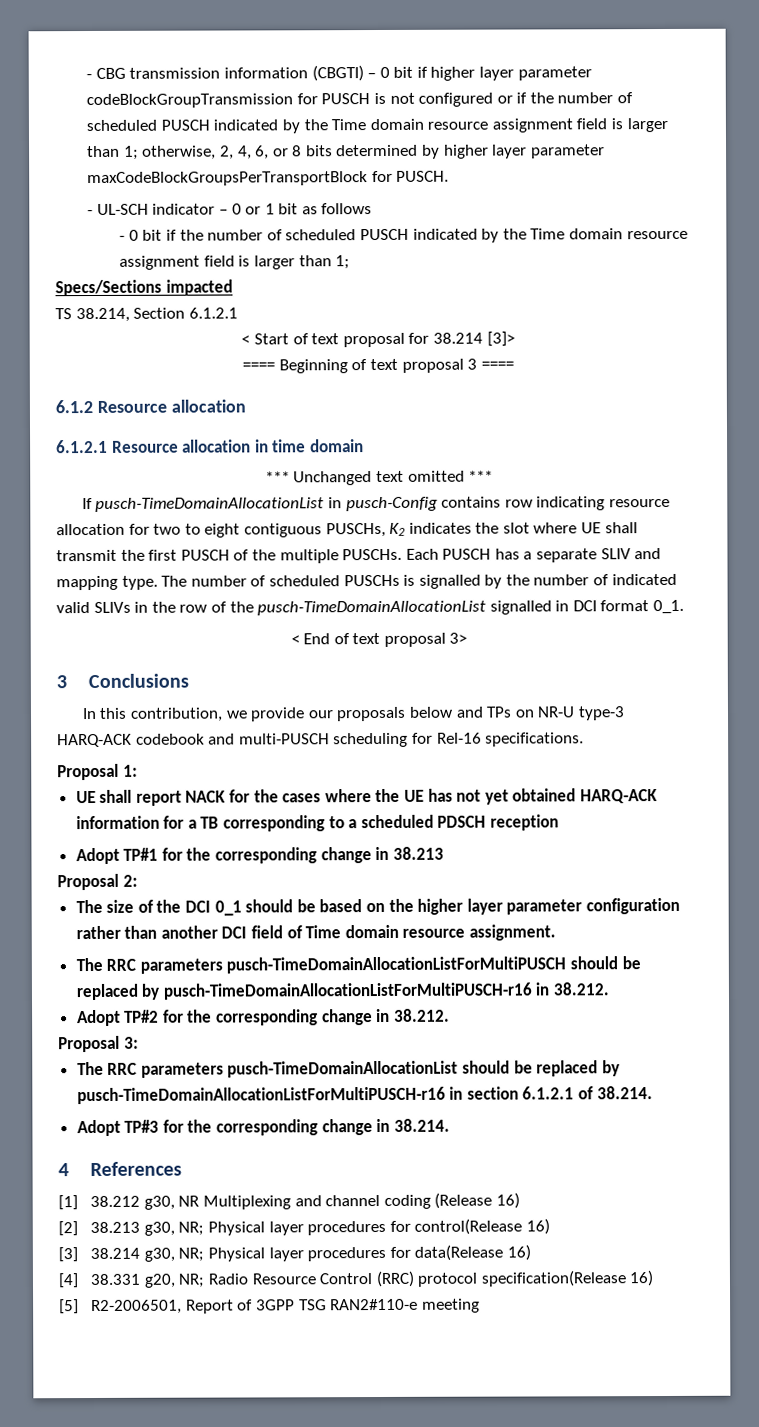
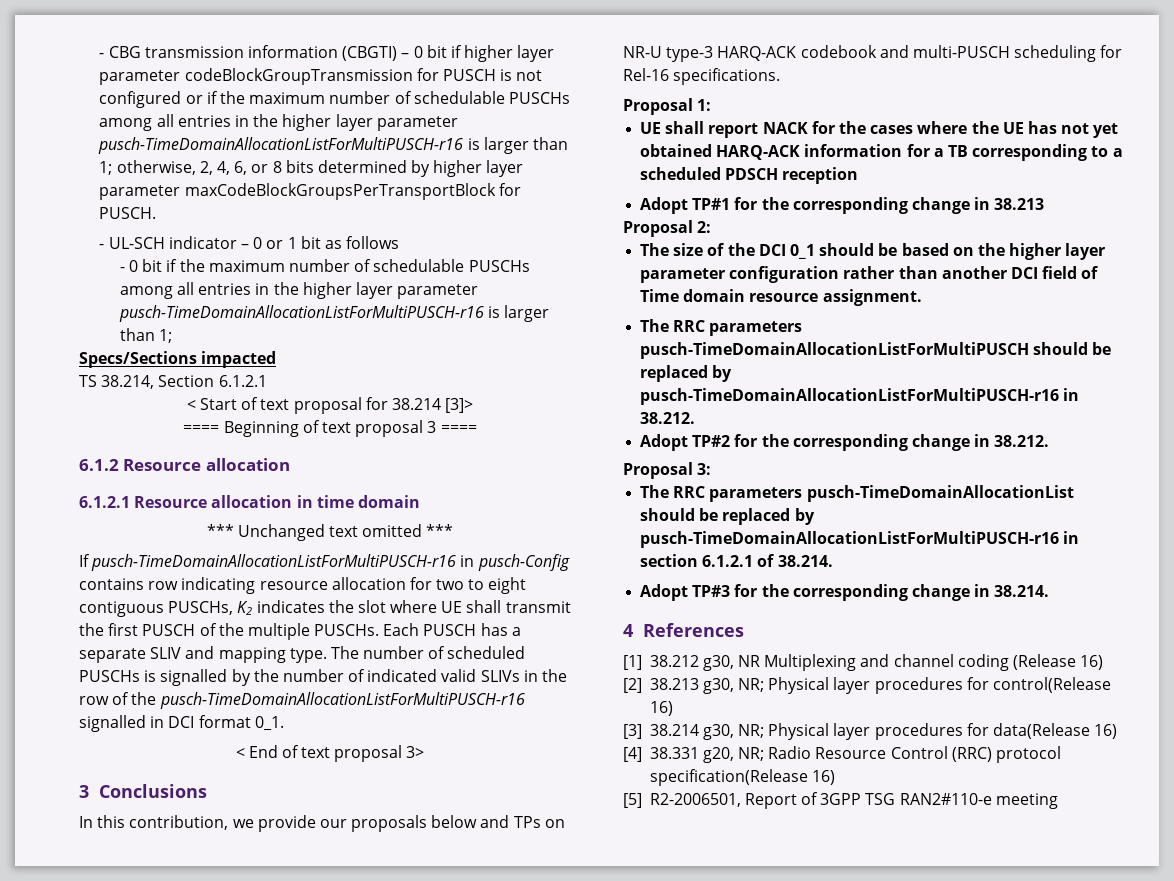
- - CBG transmission information (CBGTI) – 0 bit if higher layer parameter codeBlockGroupTransmission for PUSCH is not configured or if the number of scheduled PUSCH indicated by the Time domain resource assignment field is larger than 1; otherwise, 2, 4, 6, or 8 bits determined by higher layer parameter maxCodeBlockGroupsPerTransportBlock for PUSCH.
+ - CBG transmission information (CBGTI) – 0 bit if higher layer parameter codeBlockGroupTransmission for PUSCH is not configured or if the maximum number of schedulable PUSCHs among all entries in the higher layer parameter pusch-TimeDomainAllocationListForMultiPUSCH-r16 is larger than 1; otherwise, 2, 4, 6, or 8 bits determined by higher layer parameter maxCodeBlockGroupsPerTransportBlock for PUSCH.
- - 0 bit if the number of scheduled PUSCH indicated by the Time domain resource assignment field is larger than 1;
+ - 0 bit if the maximum number of schedulable PUSCHs among all entries in the higher layer parameter pusch-TimeDomainAllocationListForMultiPUSCH-r16 is larger than 1;
- If pusch-TimeDomainAllocationList in pusch-Config contains row indicating resource allocation for two to eight contiguous PUSCHs, K2 indicates the slot where UE shall transmit the first PUSCH of the multiple PUSCHs.
+ If pusch-TimeDomainAllocationListForMultiPUSCH-r16 in pusch-Config contains row indicating resource allocation for two to eight contiguous PUSCHs, K2 indicates the slot where UE shall transmit the first PUSCH of the multiple PUSCHs.
- The number of scheduled PUSCHs is signalled by the number of indicated valid SLIVs in the row of the pusch-TimeDomainAllocationList signalled in DCI format 0_1.
+ The number of scheduled PUSCHs is signalled by the number of indicated valid SLIVs in the row of the pusch-TimeDomainAllocationListForMultiPUSCH-r16 signalled in DCI format 0_1.

